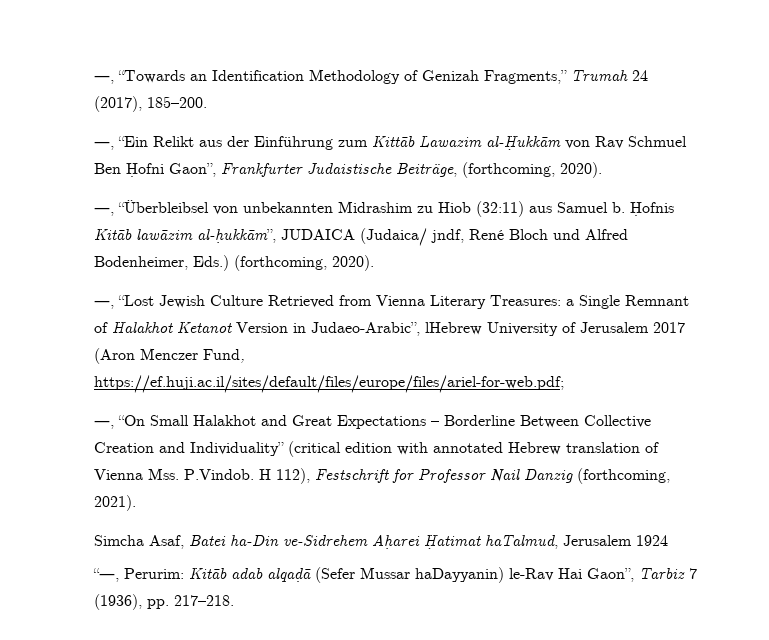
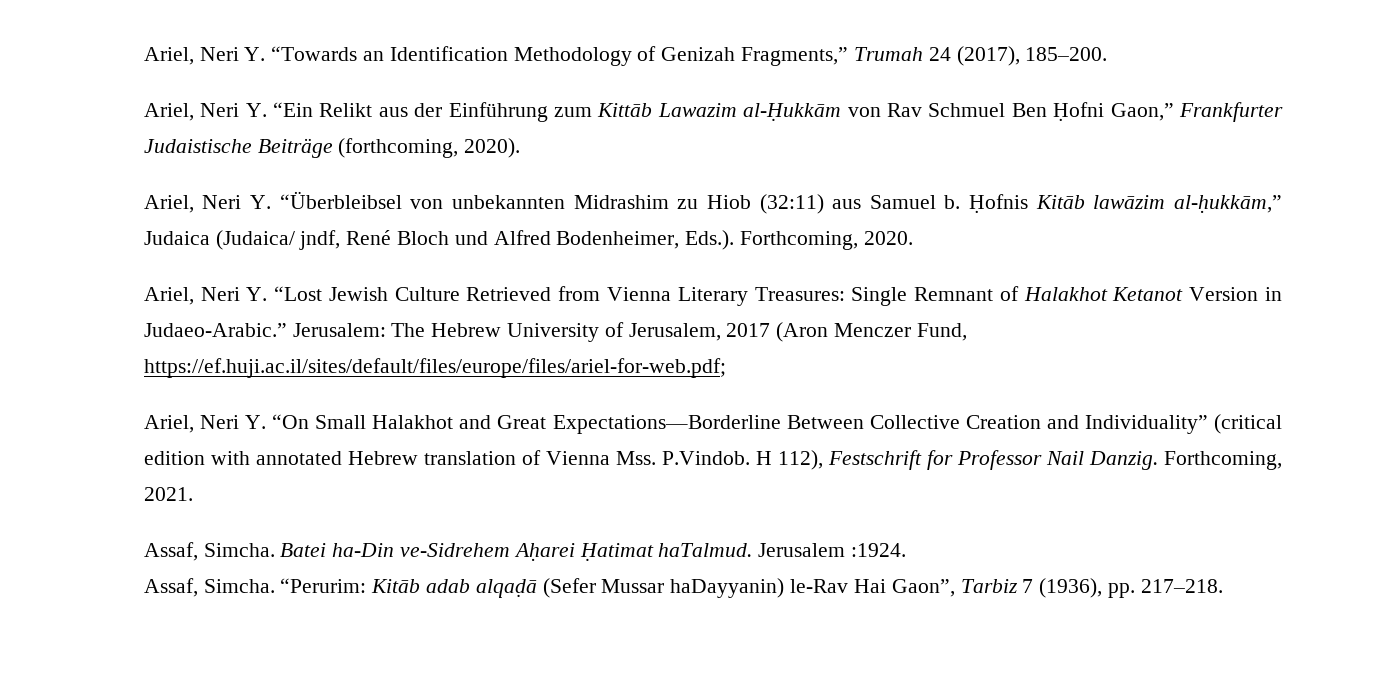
- ―, “Towards an Identification Methodology of Genizah Fragments,” Trumah 24 (2017), 185–200.
+ Ariel, Neri Y. “Towards an Identification Methodology of Genizah Fragments,” Trumah 24 (2017), 185–200.
- ―, “Ein Relikt aus der Einführung zum Kittāb Lawazim al-Ḥukkām von Rav Schmuel Ben Ḥofni Gaon”, Frankfurter Judaistische Beiträge, (forthcoming, 2020).
- ―, “Überbleibsel von unbekannten Midrashim zu Hiob (32:11) aus Samuel b.
+ Ariel, Neri Y. “Ein Relikt aus der Einführung zum Kittāb Lawazim al-Ḥukkām von Rav Schmuel Ben Ḥofni Gaon,” Frankfurter Judaistische Beiträge (forthcoming, 2020).
+ Ariel, Neri Y. “Überbleibsel von unbekannten Midrashim zu Hiob (32:11) aus Samuel b.
- Ḥofnis Kitāb lawāzim al-ḥukkām”, JUDAICA (Judaica/ jndf, René Bloch und Alfred Bodenheimer, Eds.) (forthcoming, 2020).
- ―, “Lost Jewish Culture Retrieved from Vienna Literary Treasures: a Single Remnant of Halakhot Ketanot Version in Judaeo-Arabic”, lHebrew University of Jerusalem 2017 (Aron Menczer Fund, https://ef.huji.ac.il/sites/default/files/europe/files/ariel-for-web.pdf;
+ Ḥofnis Kitāb lawāzim al-ḥukkām,” Judaica (Judaica/ jndf, René Bloch und Alfred Bodenheimer, Eds.). Forthcoming, 2020.
+ Ariel, Neri Y. “Lost Jewish Culture Retrieved from Vienna Literary Treasures: Single Remnant of Halakhot Ketanot Version in Judaeo-Arabic.” Jerusalem: The Hebrew University of Jerusalem, 2017 (Aron Menczer Fund, https://ef.huji.ac.il/sites/default/files/europe/files/ariel-for-web.pdf;
- ―, “On Small Halakhot and Great Expectations – Borderline Between Collective Creation and Individuality” (critical edition with annotated Hebrew translation of Vienna Mss. P.Vindob. H 112), Festschrift for Professor Nail Danzig (forthcoming, 2021).
- Simcha Asaf, Batei ha-Din ve-Sidrehem Aḥarei Ḥatimat haTalmud, Jerusalem 1924
- “―, Perurim: Kitāb adab alqaḍā (Sefer Mussar haDayyanin) le-Rav Hai Gaon”, Tarbiz 7 (1936), pp. 217–218.
+ Ariel, Neri Y. “On Small Halakhot and Great Expectations—Borderline Between Collective Creation and Individuality” (critical edition with annotated Hebrew translation of Vienna Mss. P.Vindob. H 112), Festschrift for Professor Nail Danzig. Forthcoming, 2021.
+ Assaf, Simcha. Batei ha-Din ve-Sidrehem Aḥarei Ḥatimat haTalmud. Jerusalem :1924.
+ Assaf, Simcha. “Perurim: Kitāb adab alqaḍā (Sefer Mussar haDayyanin) le-Rav Hai Gaon”, Tarbiz 7 (1936), pp. 217–218.

